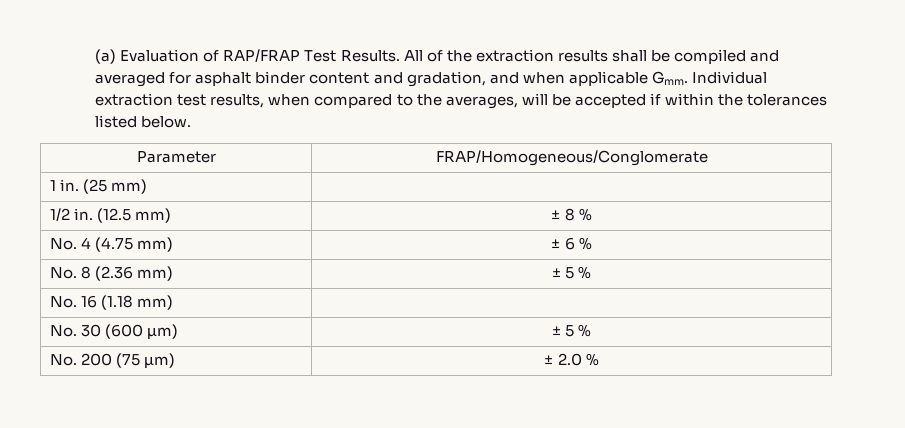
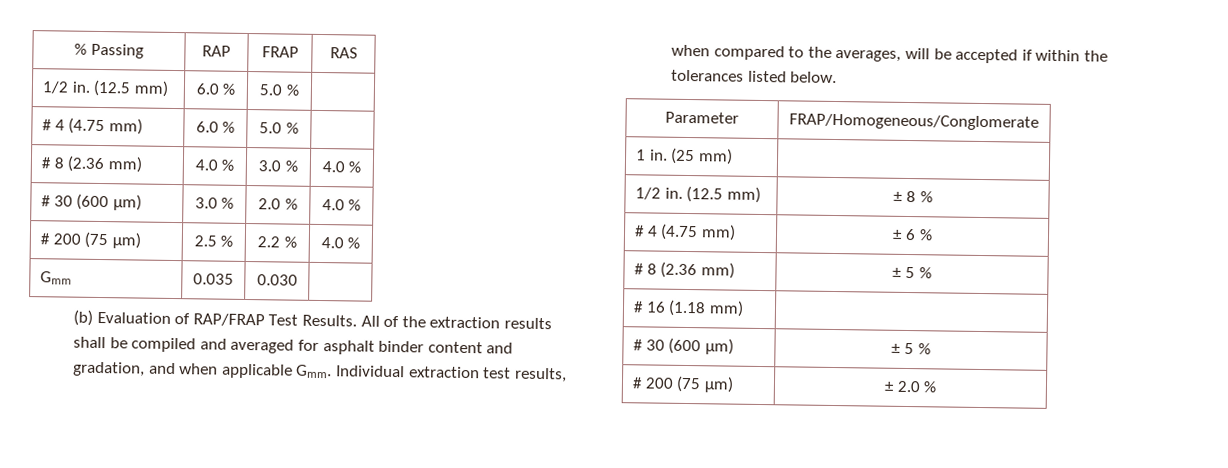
- (a) Evaluation of RAP/FRAP Test Results.
+ % Passing | RAP | FRAP | RAS
+ 1/2 in. (12.5 mm) | 6.0 % | 5.0 % |
+ # 4 (4.75 mm) | 6.0 % | 5.0 % |
+ # 8 (2.36 mm) | 4.0 % | 3.0 % | 4.0 %
+ # 30 (600 µm) | 3.0 % | 2.0 % | 4.0 %
+ # 200 (75 µm) | 2.5 % | 2.2 % | 4.0 %
+ Gmm | 0.035 | 0.030 |
+ (b) Evaluation of RAP/FRAP Test Results.
- No. 4 (4.75 mm) | ± 6 %
+ # 4 (4.75 mm) | ± 6 %
- No. 8 (2.36 mm) | ± 5 %
+ # 8 (2.36 mm) | ± 5 %
- No. 16 (1.18 mm) |
+ # 16 (1.18 mm) |
- No. 30 (600 µm) | ± 5 %
+ # 30 (600 µm) | ± 5 %
- No. 200 (75 µm) | ± 2.0 %
+ # 200 (75 µm) | ± 2.0 %

